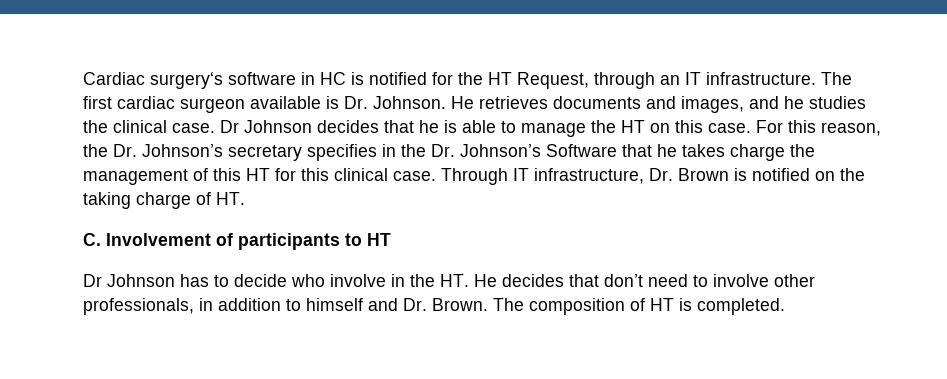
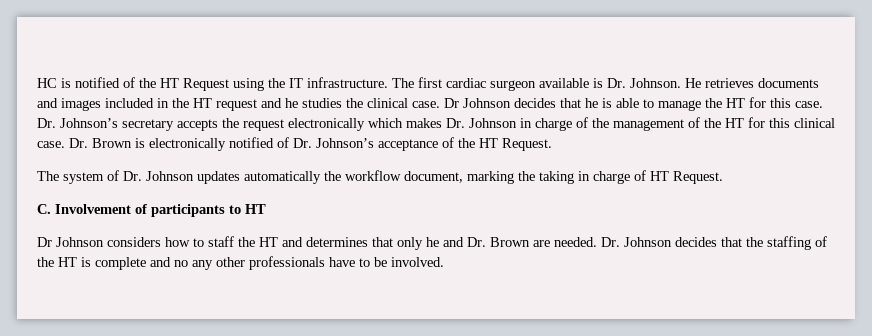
- Cardiac surgery‘s software in HC is notified for the HT Request, through an IT infrastructure.
+ HC is notified of the HT Request using the IT infrastructure.
- He retrieves documents and images, and he studies the clinical case.
+ He retrieves documents and images included in the HT request and he studies the clinical case.
- Dr Johnson decides that he is able to manage the HT on this case.
+ Dr Johnson decides that he is able to manage the HT for this case.
- For this reason, the Dr. Johnson’s secretary specifies in the Dr. Johnson’s Software that he takes charge the management of this HT for this clinical case.
+ Dr. Johnson’s secretary accepts the request electronically which makes Dr. Johnson in charge of the management of the HT for this clinical case.
- Through IT infrastructure, Dr. Brown is notified on the taking charge of HT.
+ Dr. Brown is electronically notified of Dr. Johnson’s acceptance of the HT Request.
+ The system of Dr. Johnson updates automatically the workflow document, marking the taking in charge of HT Request.
- Dr Johnson has to decide who involve in the HT. He decides that don’t need to involve other professionals, in addition to himself and Dr. Brown. The composition of HT is completed.
+ Dr Johnson considers how to staff the HT and determines that only he and Dr. Brown are needed. Dr. Johnson decides that the staffing of the HT is complete and no any other professionals have to be involved.

